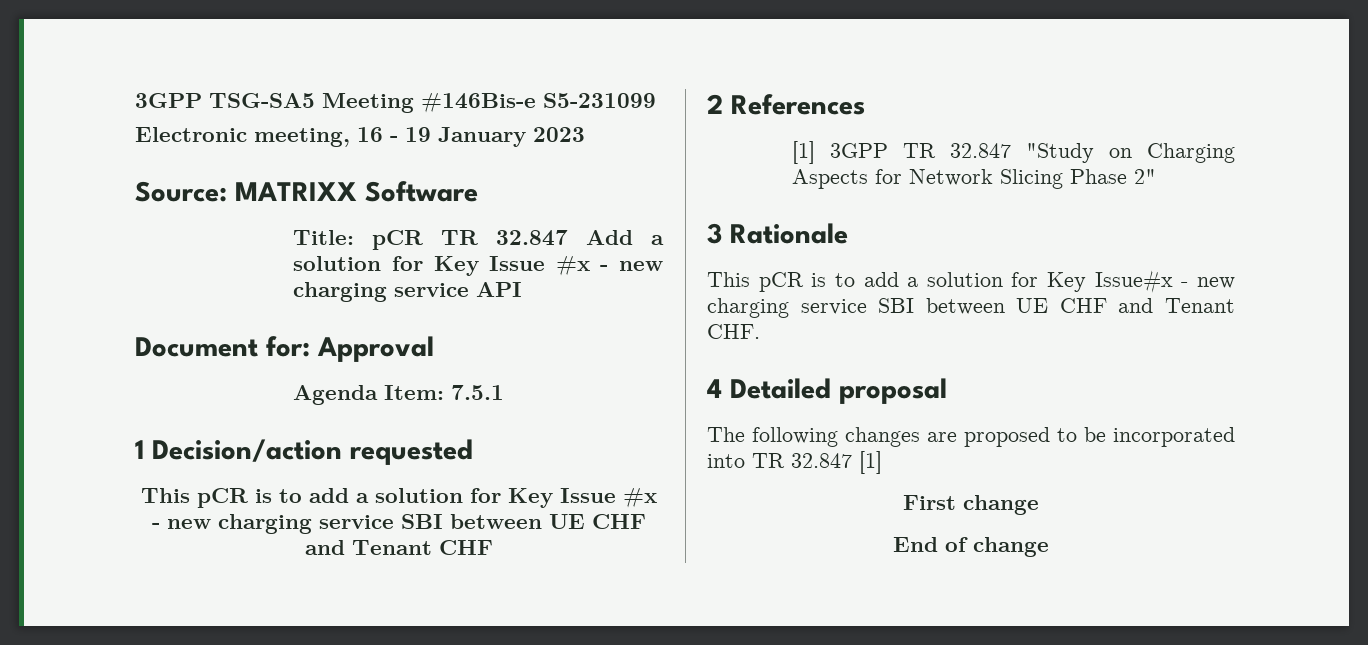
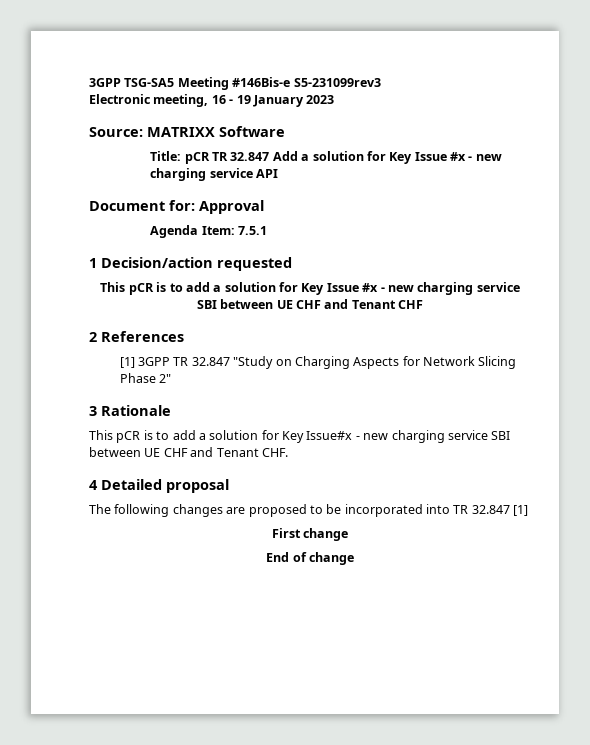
- 3GPP TSG-SA5 Meeting #146Bis-e S5-231099
+ 3GPP TSG-SA5 Meeting #146Bis-e S5-231099rev3

